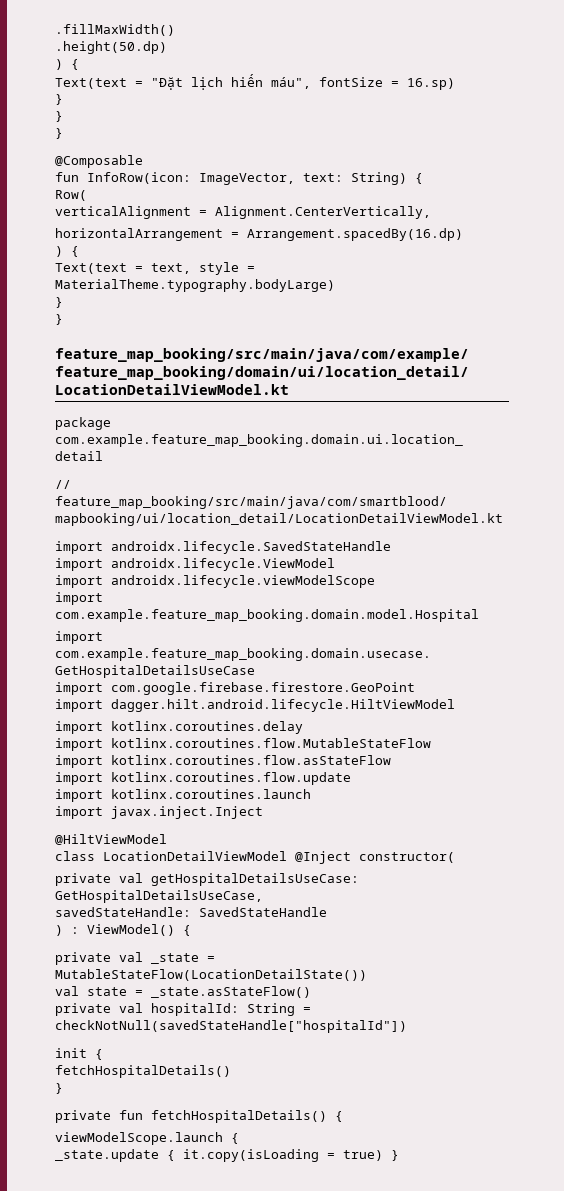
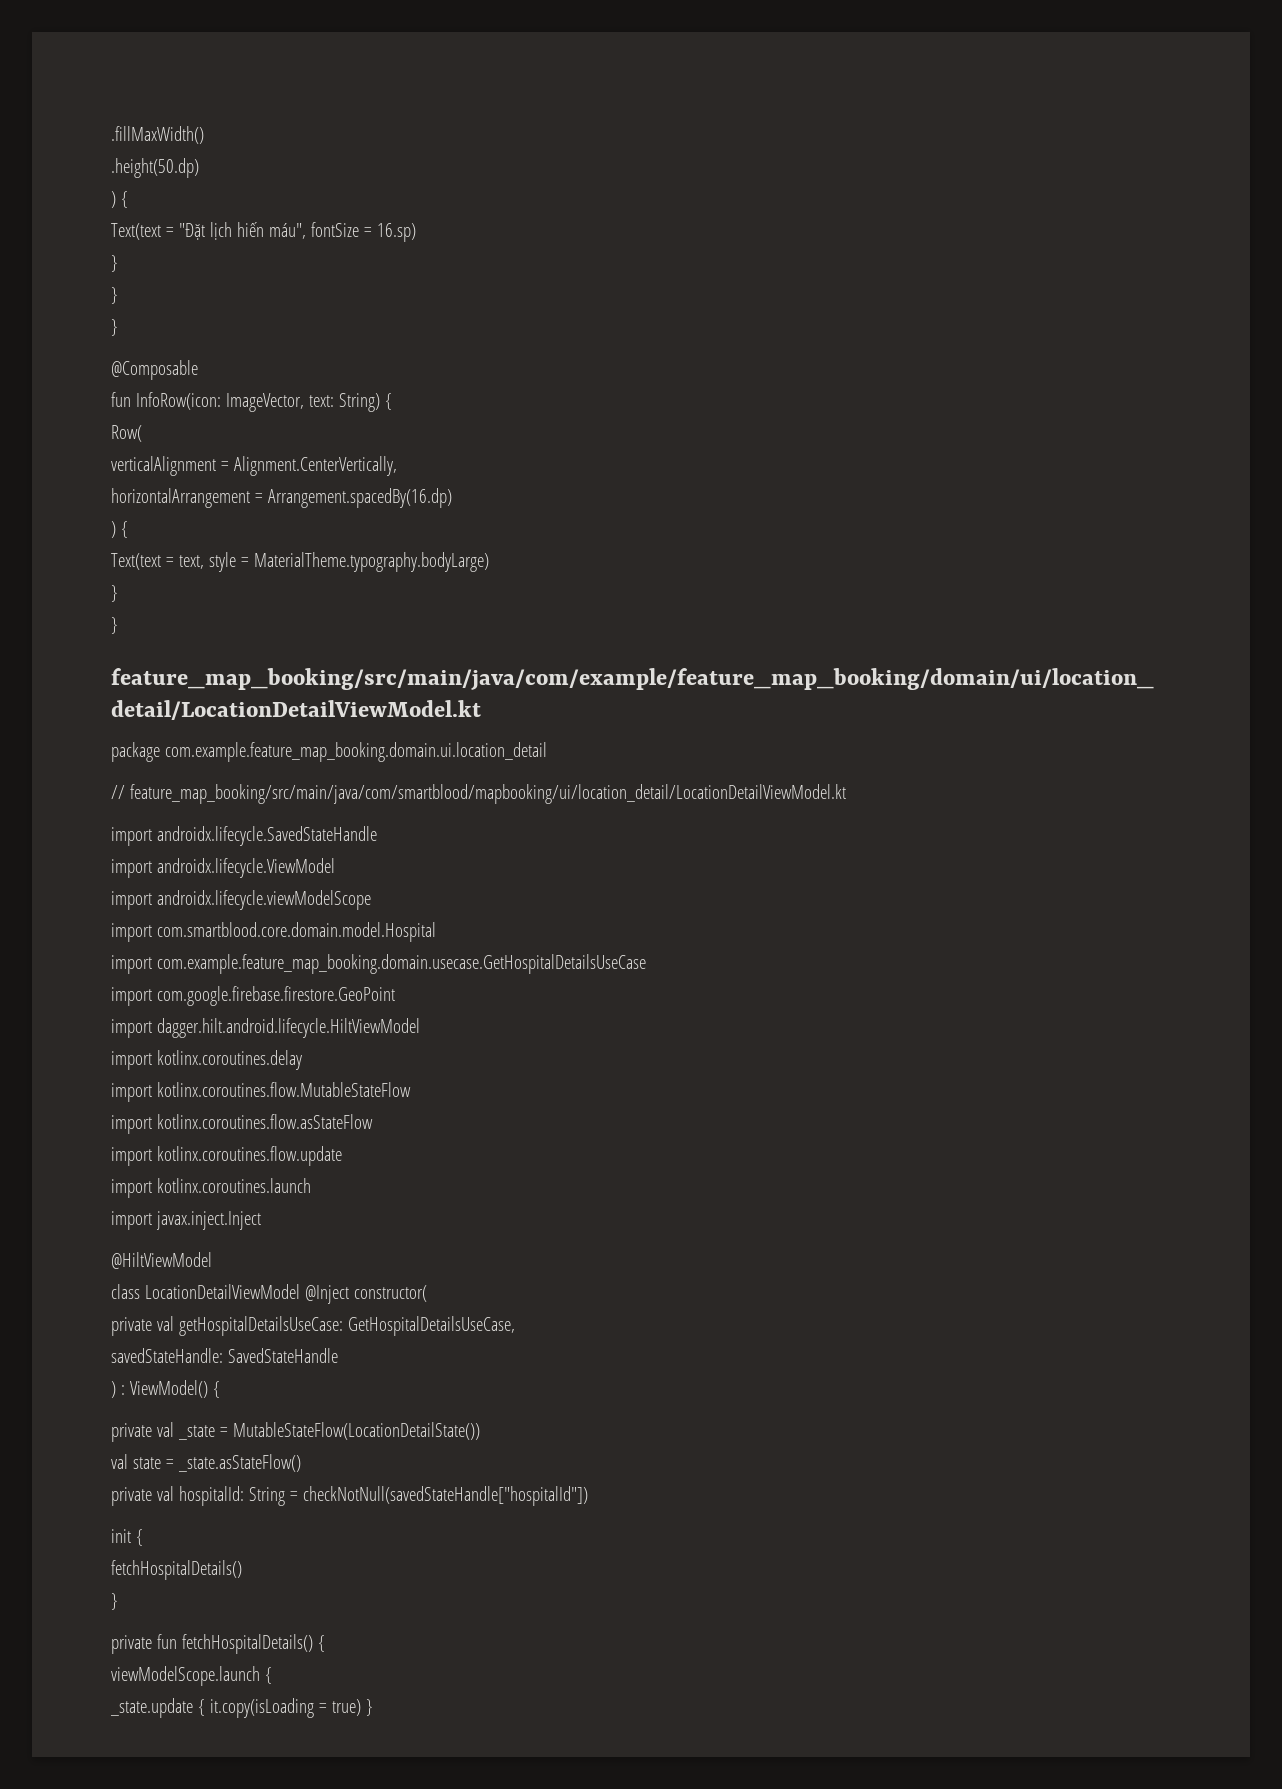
- import com.example.feature_map_booking.domain.model.Hospital
+ import com.smartblood.core.domain.model.Hospital

